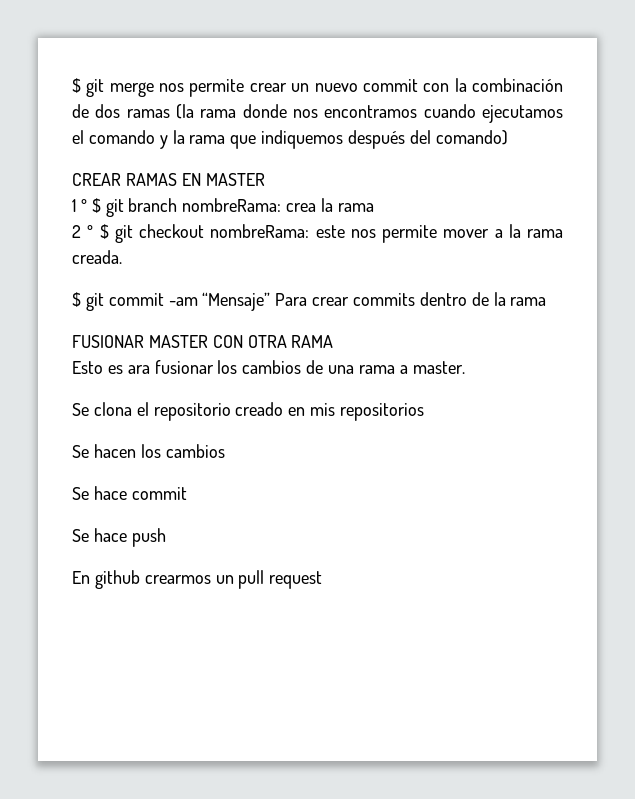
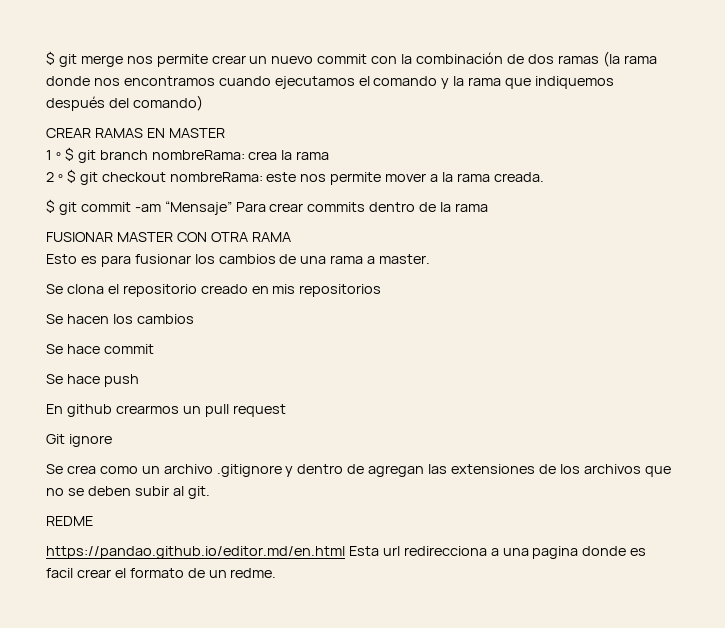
- Esto es ara fusionar los cambios de una rama a master.
+ Esto es para fusionar los cambios de una rama a master.
+ Git ignore
+ Se crea como un archivo .gitignore y dentro de agregan las extensiones de los archivos que no se deben subir al git.
+ REDME
+ https://pandao.github.io/editor.md/en.html Esta url redirecciona a una pagina donde es facil crear el formato de un redme.

